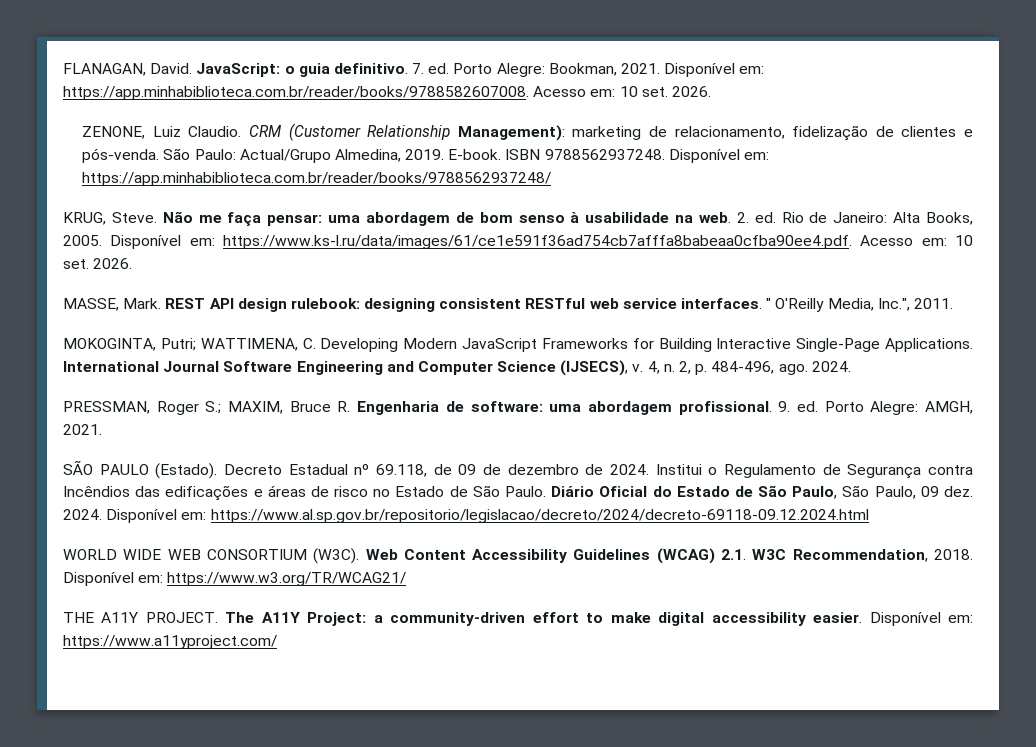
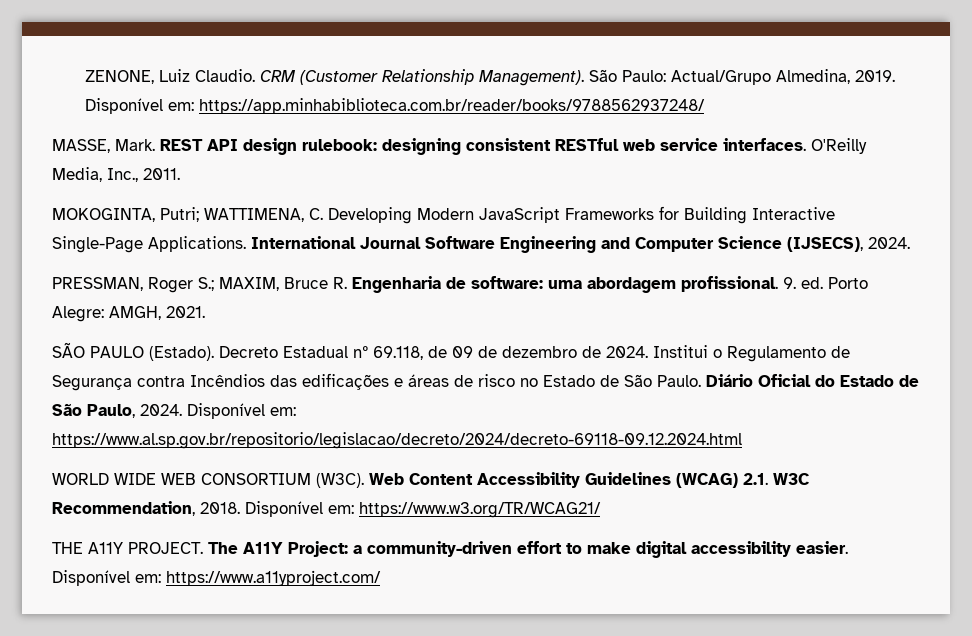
- FLANAGAN, David. JavaScript: o guia definitivo. 7. ed. Porto Alegre: Bookman, 2021. Disponível em: https://app.minhabiblioteca.com.br/reader/books/9788582607008. Acesso em: 10 set. 2026.
- CRM (Customer Relationship Management): marketing de relacionamento, fidelização de clientes e pós-venda.
+ CRM (Customer Relationship Management).
- E-book. ISBN 9788562937248.
- KRUG, Steve. Não me faça pensar: uma abordagem de bom senso à usabilidade na web. 2. ed. Rio de Janeiro: Alta Books, 2005. Disponível em: https://www.ks-l.ru/data/images/61/ce1e591f36ad754cb7afffa8babeaa0cfba90ee4.pdf. Acesso em: 10 set. 2026.
- " O'Reilly Media, Inc.", 2011.
+ O'Reilly Media, Inc., 2011.
- International Journal Software Engineering and Computer Science (IJSECS), v. 4, n. 2, p. 484-496, ago. 2024.
+ International Journal Software Engineering and Computer Science (IJSECS), 2024.
- Diário Oficial do Estado de São Paulo, São Paulo, 09 dez. 2024.
+ Diário Oficial do Estado de São Paulo, 2024.

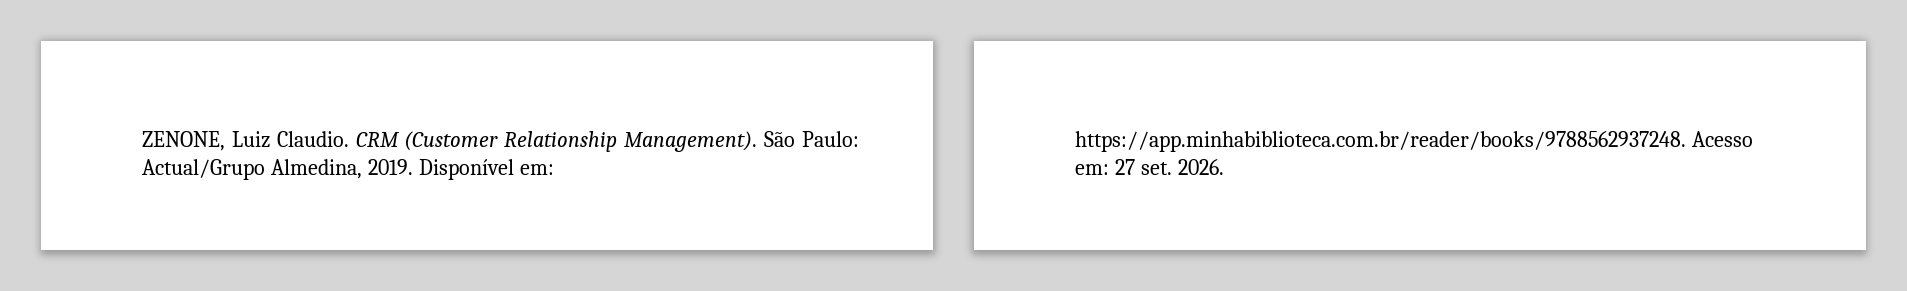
- Disponível em: https://app.minhabiblioteca.com.br/reader/books/9788562937248/
- MASSE, Mark. REST API design rulebook: designing consistent RESTful web service interfaces. O'Reilly Media, Inc., 2011.
- MOKOGINTA, Putri; WATTIMENA, C. Developing Modern JavaScript Frameworks for Building Interactive Single-Page Applications. International Journal Software Engineering and Computer Science (IJSECS), 2024.
- PRESSMAN, Roger S.; MAXIM, Bruce R. Engenharia de software: uma abordagem profissional. 9. ed. Porto Alegre: AMGH, 2021.
- SÃO PAULO (Estado). Decreto Estadual nº 69.118, de 09 de dezembro de 2024. Institui o Regulamento de Segurança contra Incêndios das edificações e áreas de risco no Estado de São Paulo. Diário Oficial do Estado de São Paulo, 2024. Disponível em: https://www.al.sp.gov.br/repositorio/legislacao/decreto/2024/decreto-69118-09.12.2024.html
- WORLD WIDE WEB CONSORTIUM (W3C). Web Content Accessibility Guidelines (WCAG) 2.1. W3C Recommendation, 2018. Disponível em: https://www.w3.org/TR/WCAG21/
- THE A11Y PROJECT. The A11Y Project: a community-driven effort to make digital accessibility easier. Disponível em: https://www.a11yproject.com/
+ Disponível em: https://app.minhabiblioteca.com.br/reader/books/9788562937248. Acesso em: 27 set. 2026.

